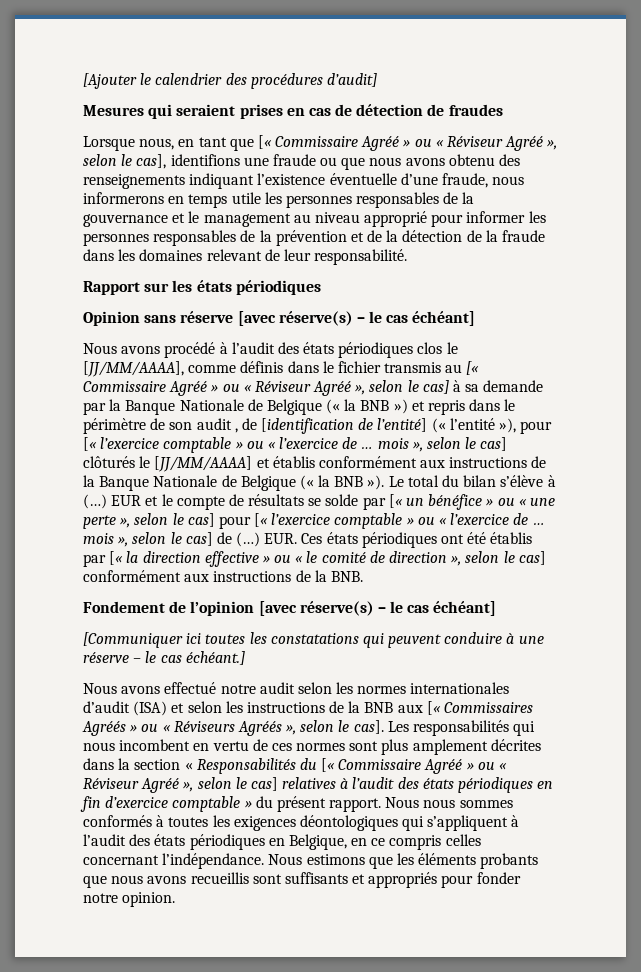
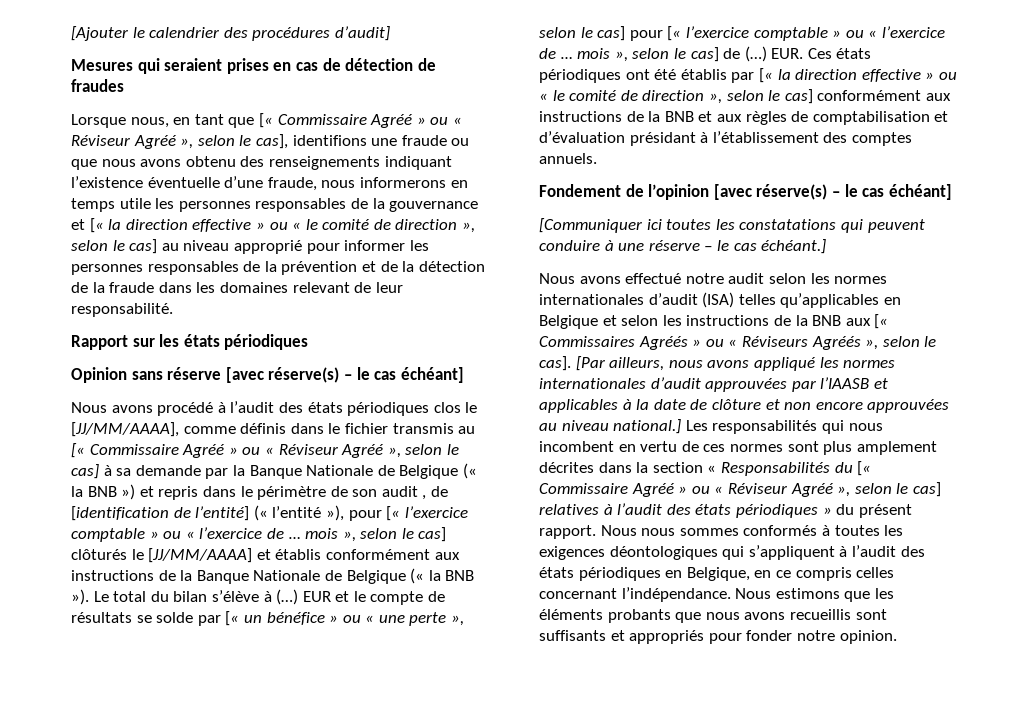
- Lorsque nous, en tant que [« Commissaire Agréé » ou « Réviseur Agréé », selon le cas], identifions une fraude ou que nous avons obtenu des renseignements indiquant l’existence éventuelle d’une fraude, nous informerons en temps utile les personnes responsables de la gouvernance et le management au niveau approprié pour informer les personnes responsables de la prévention et de la détection de la fraude dans les domaines relevant de leur responsabilité.
+ Lorsque nous, en tant que [« Commissaire Agréé » ou « Réviseur Agréé », selon le cas], identifions une fraude ou que nous avons obtenu des renseignements indiquant l’existence éventuelle d’une fraude, nous informerons en temps utile les personnes responsables de la gouvernance et [« la direction effective » ou « le comité de direction », selon le cas] au niveau approprié pour informer les personnes responsables de la prévention et de la détection de la fraude dans les domaines relevant de leur responsabilité.
- EUR. Ces états périodiques ont été établis par [« la direction effective » ou « le comité de direction », selon le cas] conformément aux instructions de la BNB.
+ EUR. Ces états périodiques ont été établis par [« la direction effective » ou « le comité de direction », selon le cas] conformément aux instructions de la BNB et aux règles de comptabilisation et d’évaluation présidant à l’établissement des comptes annuels.
- Nous avons effectué notre audit selon les normes internationales d’audit (ISA) et selon les instructions de la BNB aux [« Commissaires Agréés » ou « Réviseurs Agréés », selon le cas].
+ Nous avons effectué notre audit selon les normes internationales d’audit (ISA) telles qu’applicables en Belgique et selon les instructions de la BNB aux [« Commissaires Agréés » ou « Réviseurs Agréés », selon le cas].
+ [Par ailleurs, nous avons appliqué les normes internationales d’audit approuvées par l’IAASB et applicables à la date de clôture et non encore approuvées au niveau national.]
- Les responsabilités qui nous incombent en vertu de ces normes sont plus amplement décrites dans la section « Responsabilités du [« Commissaire Agréé » ou « Réviseur Agréé », selon le cas] relatives à l’audit des états périodiques en fin d’exercice comptable » du présent rapport.
+ Les responsabilités qui nous incombent en vertu de ces normes sont plus amplement décrites dans la section « Responsabilités du [« Commissaire Agréé » ou « Réviseur Agréé », selon le cas] relatives à l’audit des états périodiques » du présent rapport.

